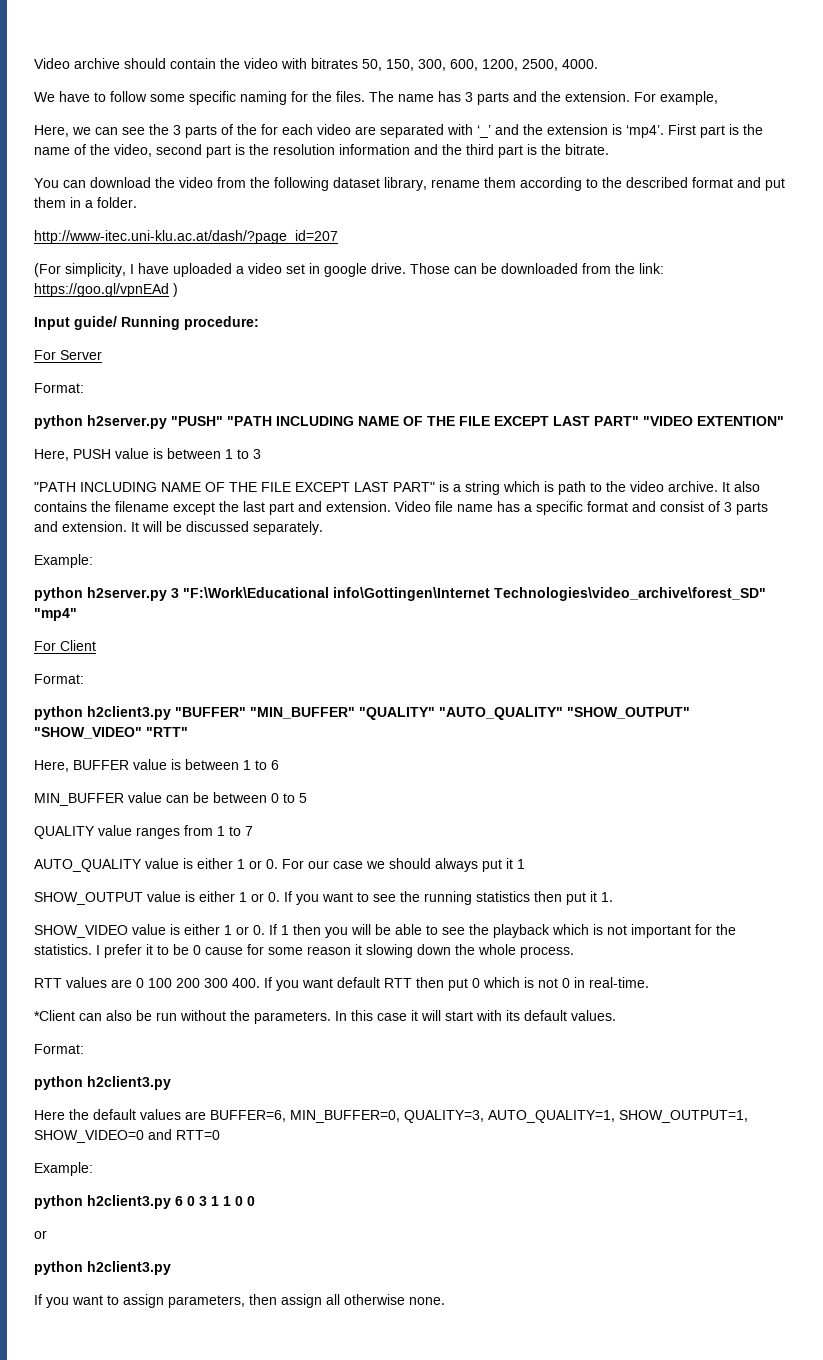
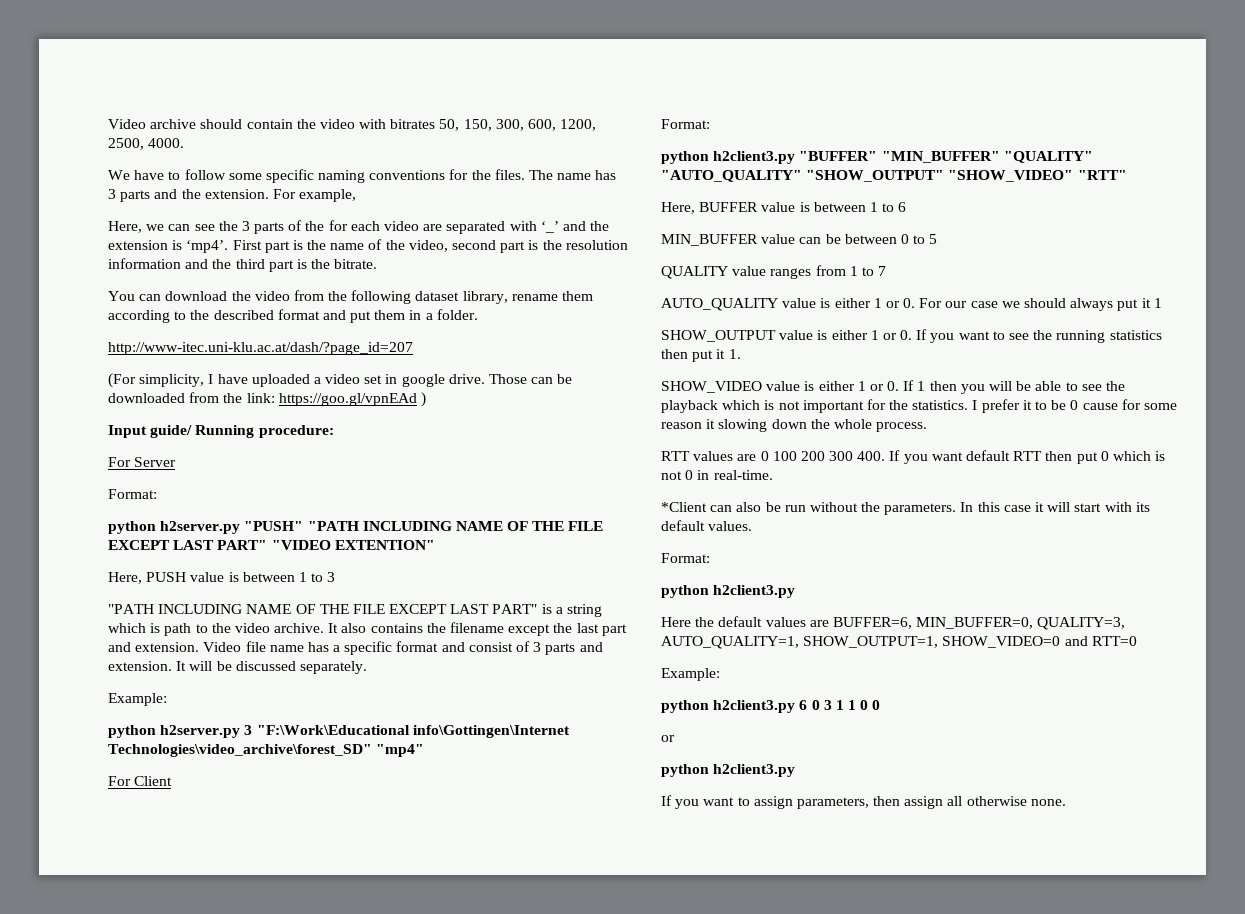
- We have to follow some specific naming for the files.
+ We have to follow some specific naming conventions for the files.

